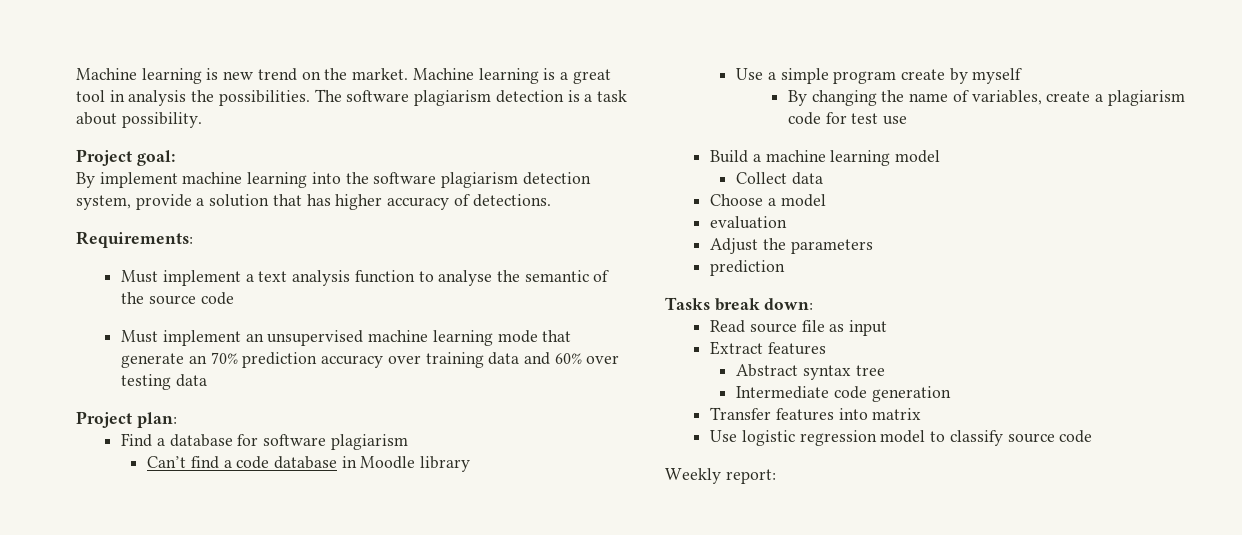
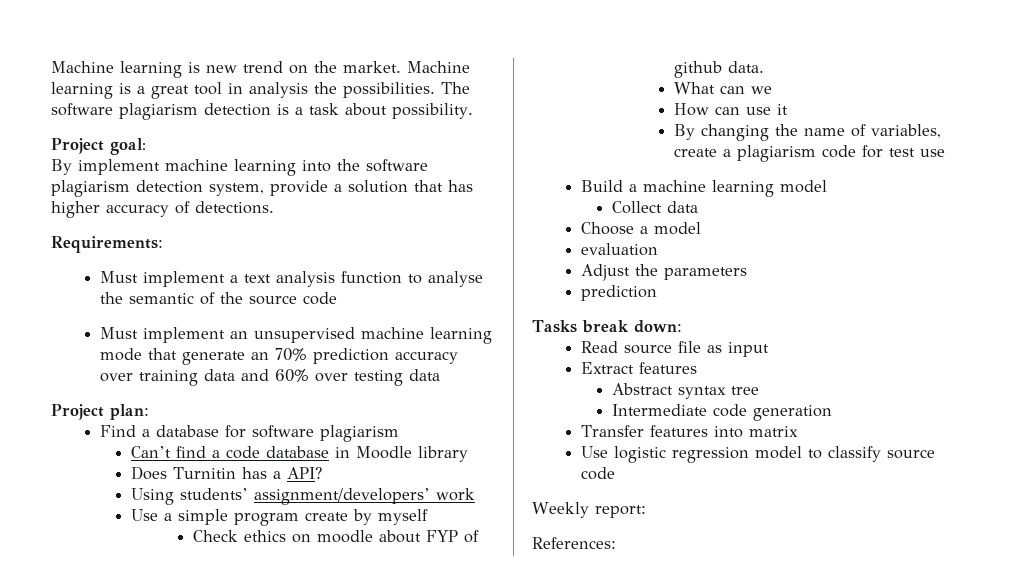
+ Does Turnitin has a API?
+ Using students’ assignment/developers’ work
+ Check ethics on moodle about FYP of github data.
+ What can we
+ How can use it
+ References:

